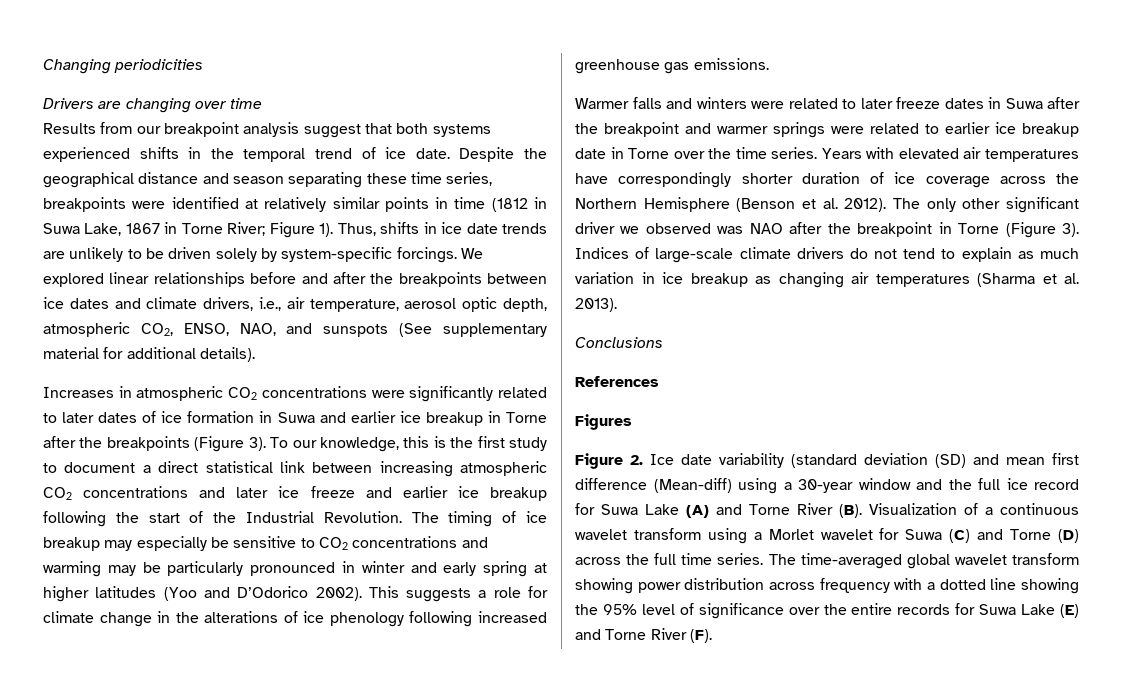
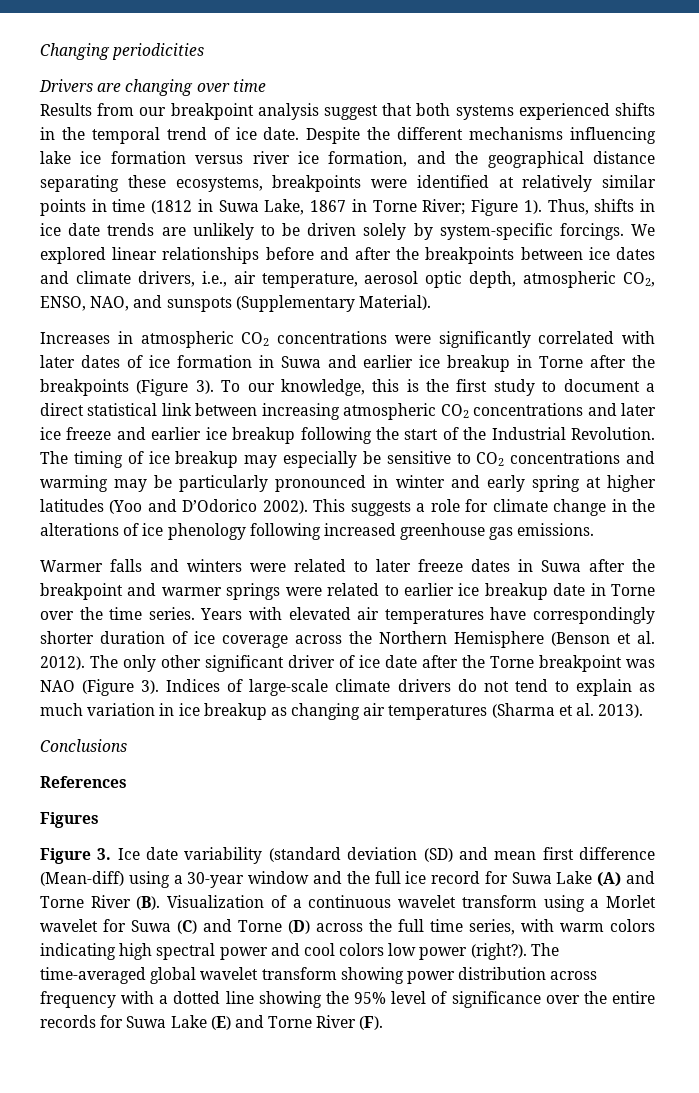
- Despite the geographical distance and season separating these time series, breakpoints were identified at relatively similar points in time (1812 in Suwa Lake, 1867 in Torne River; Figure 1).
+ Despite the different mechanisms influencing lake ice formation versus river ice formation, and the geographical distance separating these ecosystems, breakpoints were identified at relatively similar points in time (1812 in Suwa Lake, 1867 in Torne River; Figure 1).
- We explored linear relationships before and after the breakpoints between ice dates and climate drivers, i.e., air temperature, aerosol optic depth, atmospheric CO2, ENSO, NAO, and sunspots (See supplementary material for additional details).
+ We explored linear relationships before and after the breakpoints between ice dates and climate drivers, i.e., air temperature, aerosol optic depth, atmospheric CO2, ENSO, NAO, and sunspots (Supplementary Material).
- Increases in atmospheric CO2 concentrations were significantly related to later dates of ice formation in Suwa and earlier ice breakup in Torne after the breakpoints (Figure 3).
+ Increases in atmospheric CO2 concentrations were significantly correlated with later dates of ice formation in Suwa and earlier ice breakup in Torne after the breakpoints (Figure 3).
- The only other significant driver we observed was NAO after the breakpoint in Torne (Figure 3).
+ The only other significant driver of ice date after the Torne breakpoint was NAO (Figure 3).
- Figure 2. Ice date variability (standard deviation (SD) and mean first difference (Mean-diff) using a 30-year window and the full ice record for Suwa Lake (A) and Torne River (B). Visualization of a continuous wavelet transform using a Morlet wavelet for Suwa (C) and Torne (D) across the full time series.
+ Figure 3. Ice date variability (standard deviation (SD) and mean first difference (Mean-diff) using a 30-year window and the full ice record for Suwa Lake (A) and Torne River (B). Visualization of a continuous wavelet transform using a Morlet wavelet for Suwa (C) and Torne (D) across the full time series, with warm colors indicating high spectral power and cool colors low power (right?).

